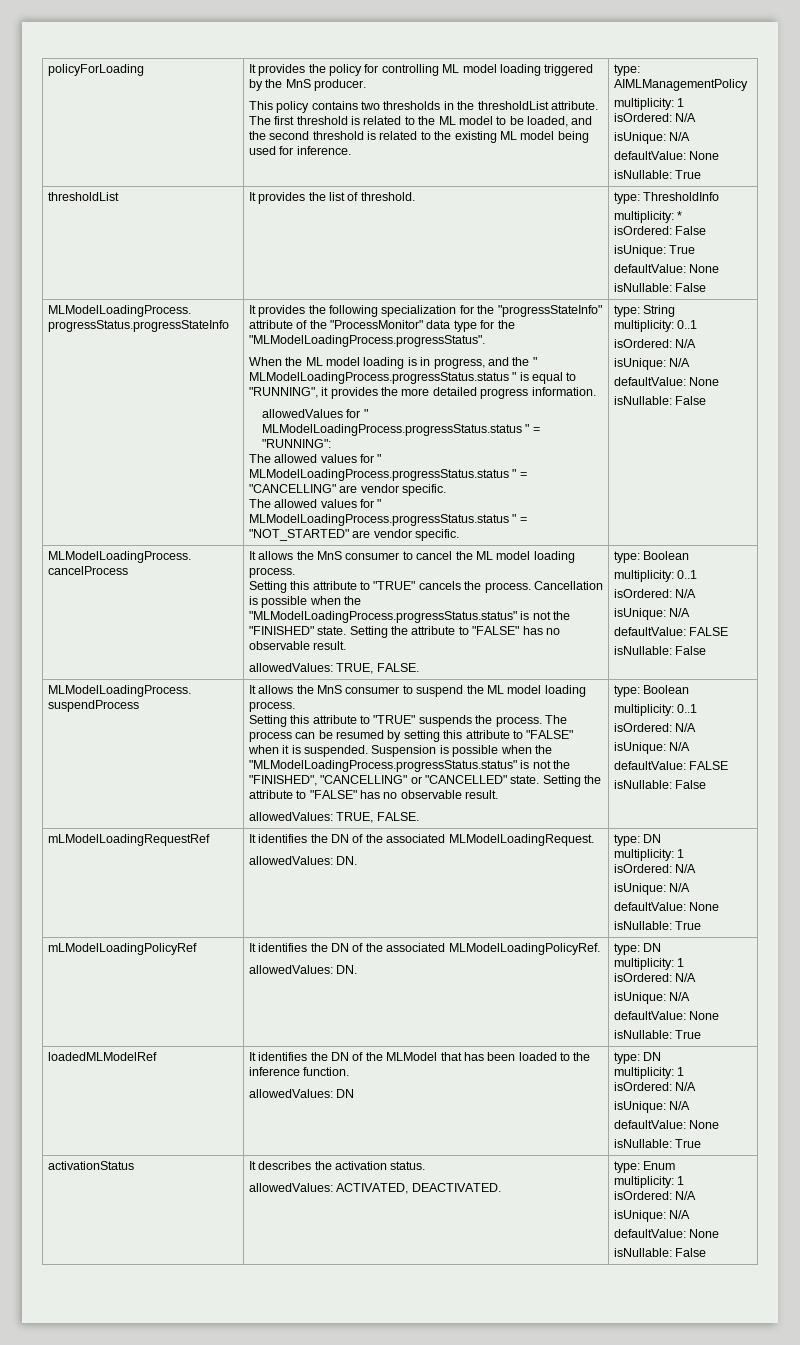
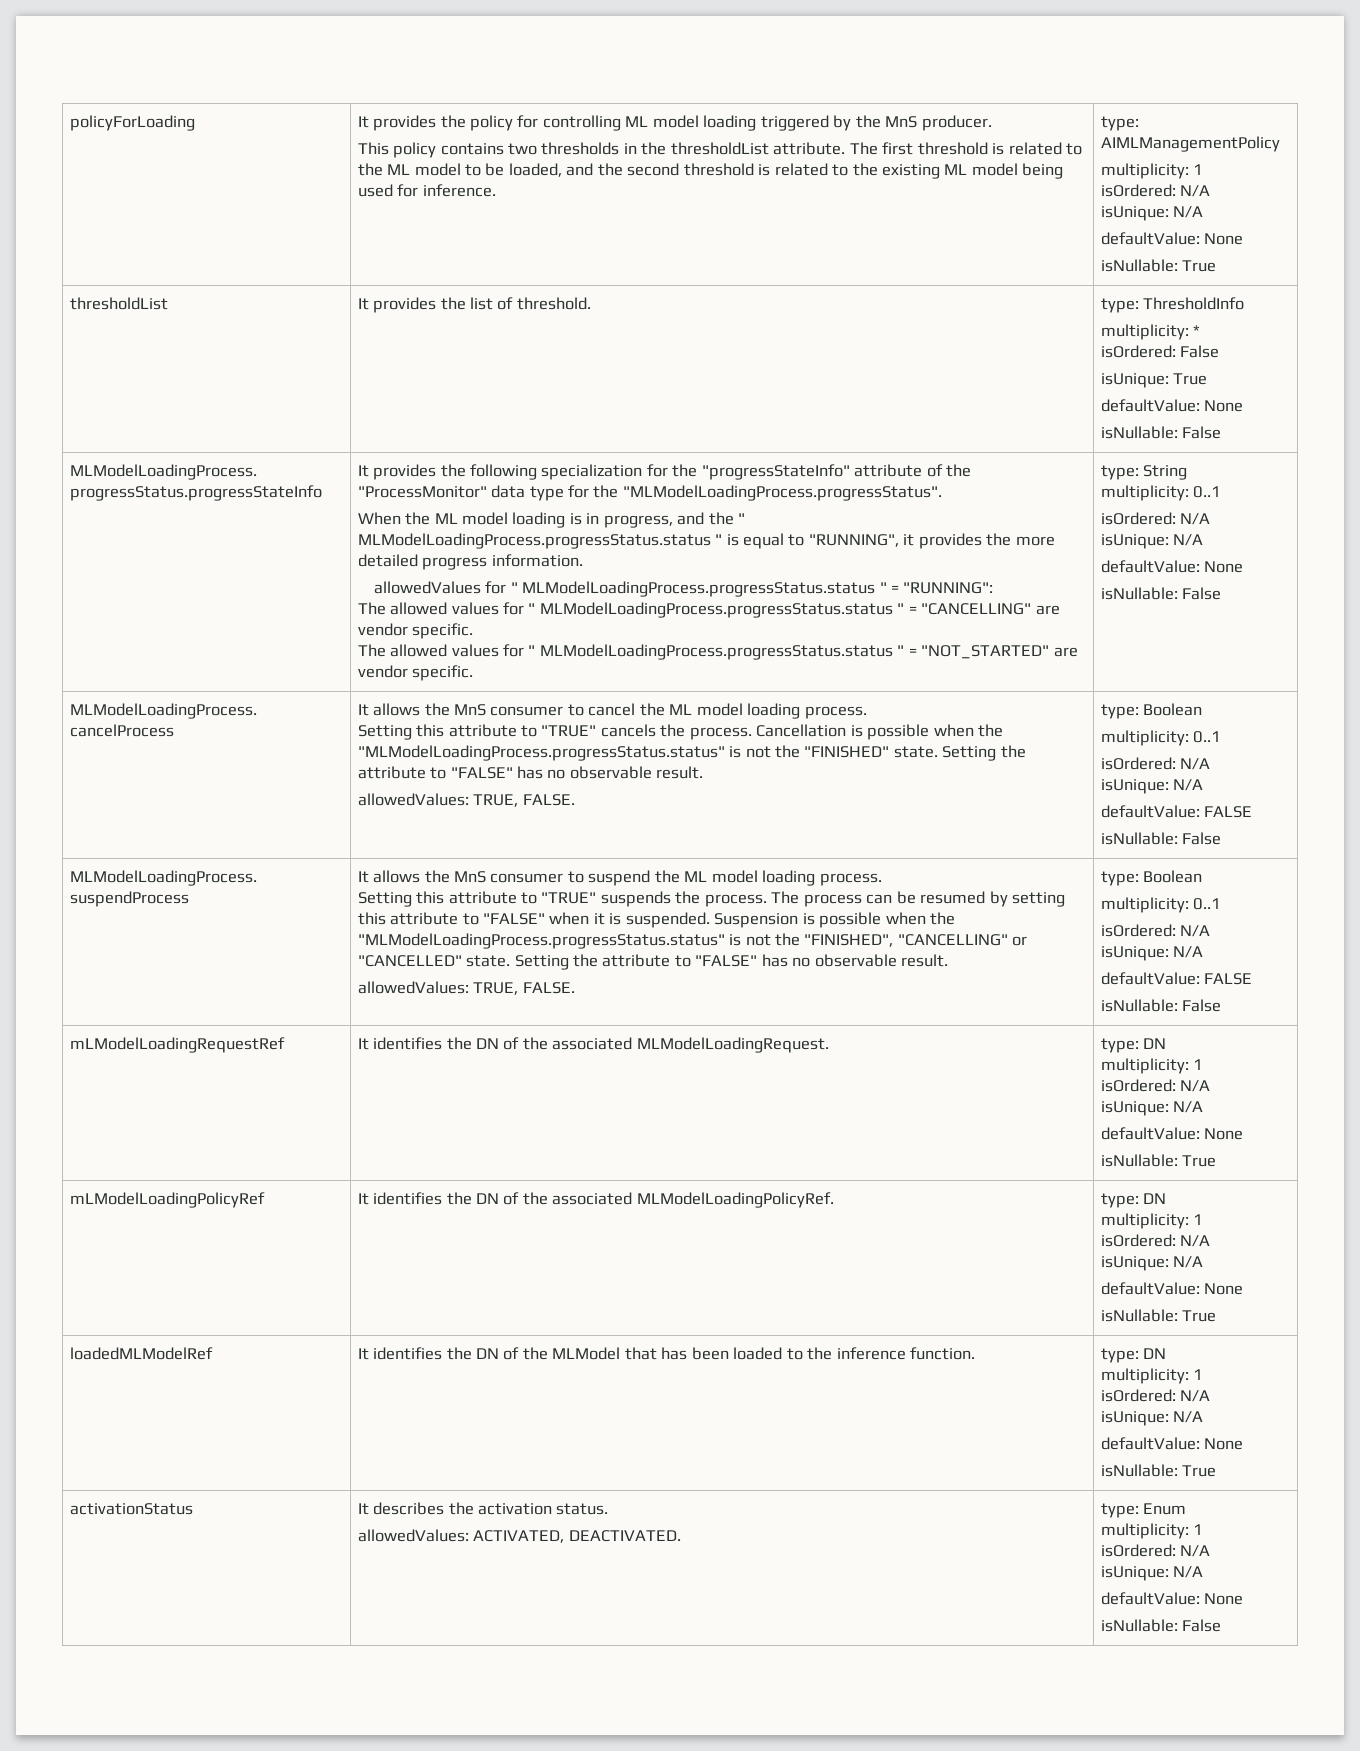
- mLModelLoadingRequestRef | It identifies the DN of the associated MLModelLoadingRequest.
- allowedValues: DN. | type: DN
+ mLModelLoadingRequestRef | It identifies the DN of the associated MLModelLoadingRequest. | type: DN
- mLModelLoadingPolicyRef | It identifies the DN of the associated MLModelLoadingPolicyRef.
- allowedValues: DN. | type: DN
+ mLModelLoadingPolicyRef | It identifies the DN of the associated MLModelLoadingPolicyRef. | type: DN
- loadedMLModelRef | It identifies the DN of the MLModel that has been loaded to the inference function.
- allowedValues: DN | type: DN
+ loadedMLModelRef | It identifies the DN of the MLModel that has been loaded to the inference function. | type: DN

